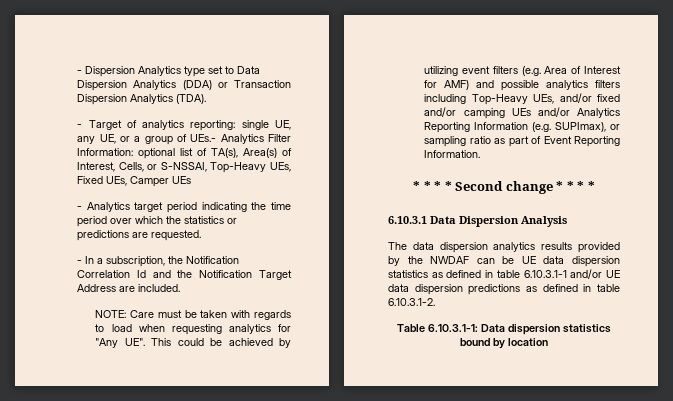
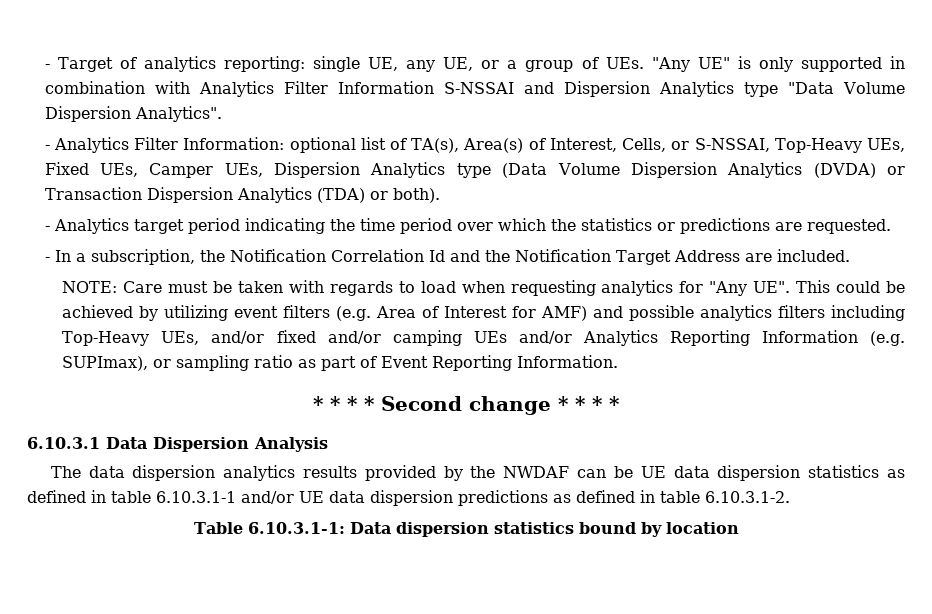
- - Dispersion Analytics type set to Data Dispersion Analytics (DDA) or Transaction Dispersion Analytics (TDA).
- - Target of analytics reporting: single UE, any UE, or a group of UEs.- Analytics Filter Information: optional list of TA(s), Area(s) of Interest, Cells, or S-NSSAI, Top-Heavy UEs, Fixed UEs, Camper UEs
+ - Target of analytics reporting: single UE, any UE, or a group of UEs. "Any UE" is only supported in combination with Analytics Filter Information S-NSSAI and Dispersion Analytics type "Data Volume Dispersion Analytics".
+ - Analytics Filter Information: optional list of TA(s), Area(s) of Interest, Cells, or S-NSSAI, Top-Heavy UEs, Fixed UEs, Camper UEs, Dispersion Analytics type (Data Volume Dispersion Analytics (DVDA) or Transaction Dispersion Analytics (TDA) or both).

